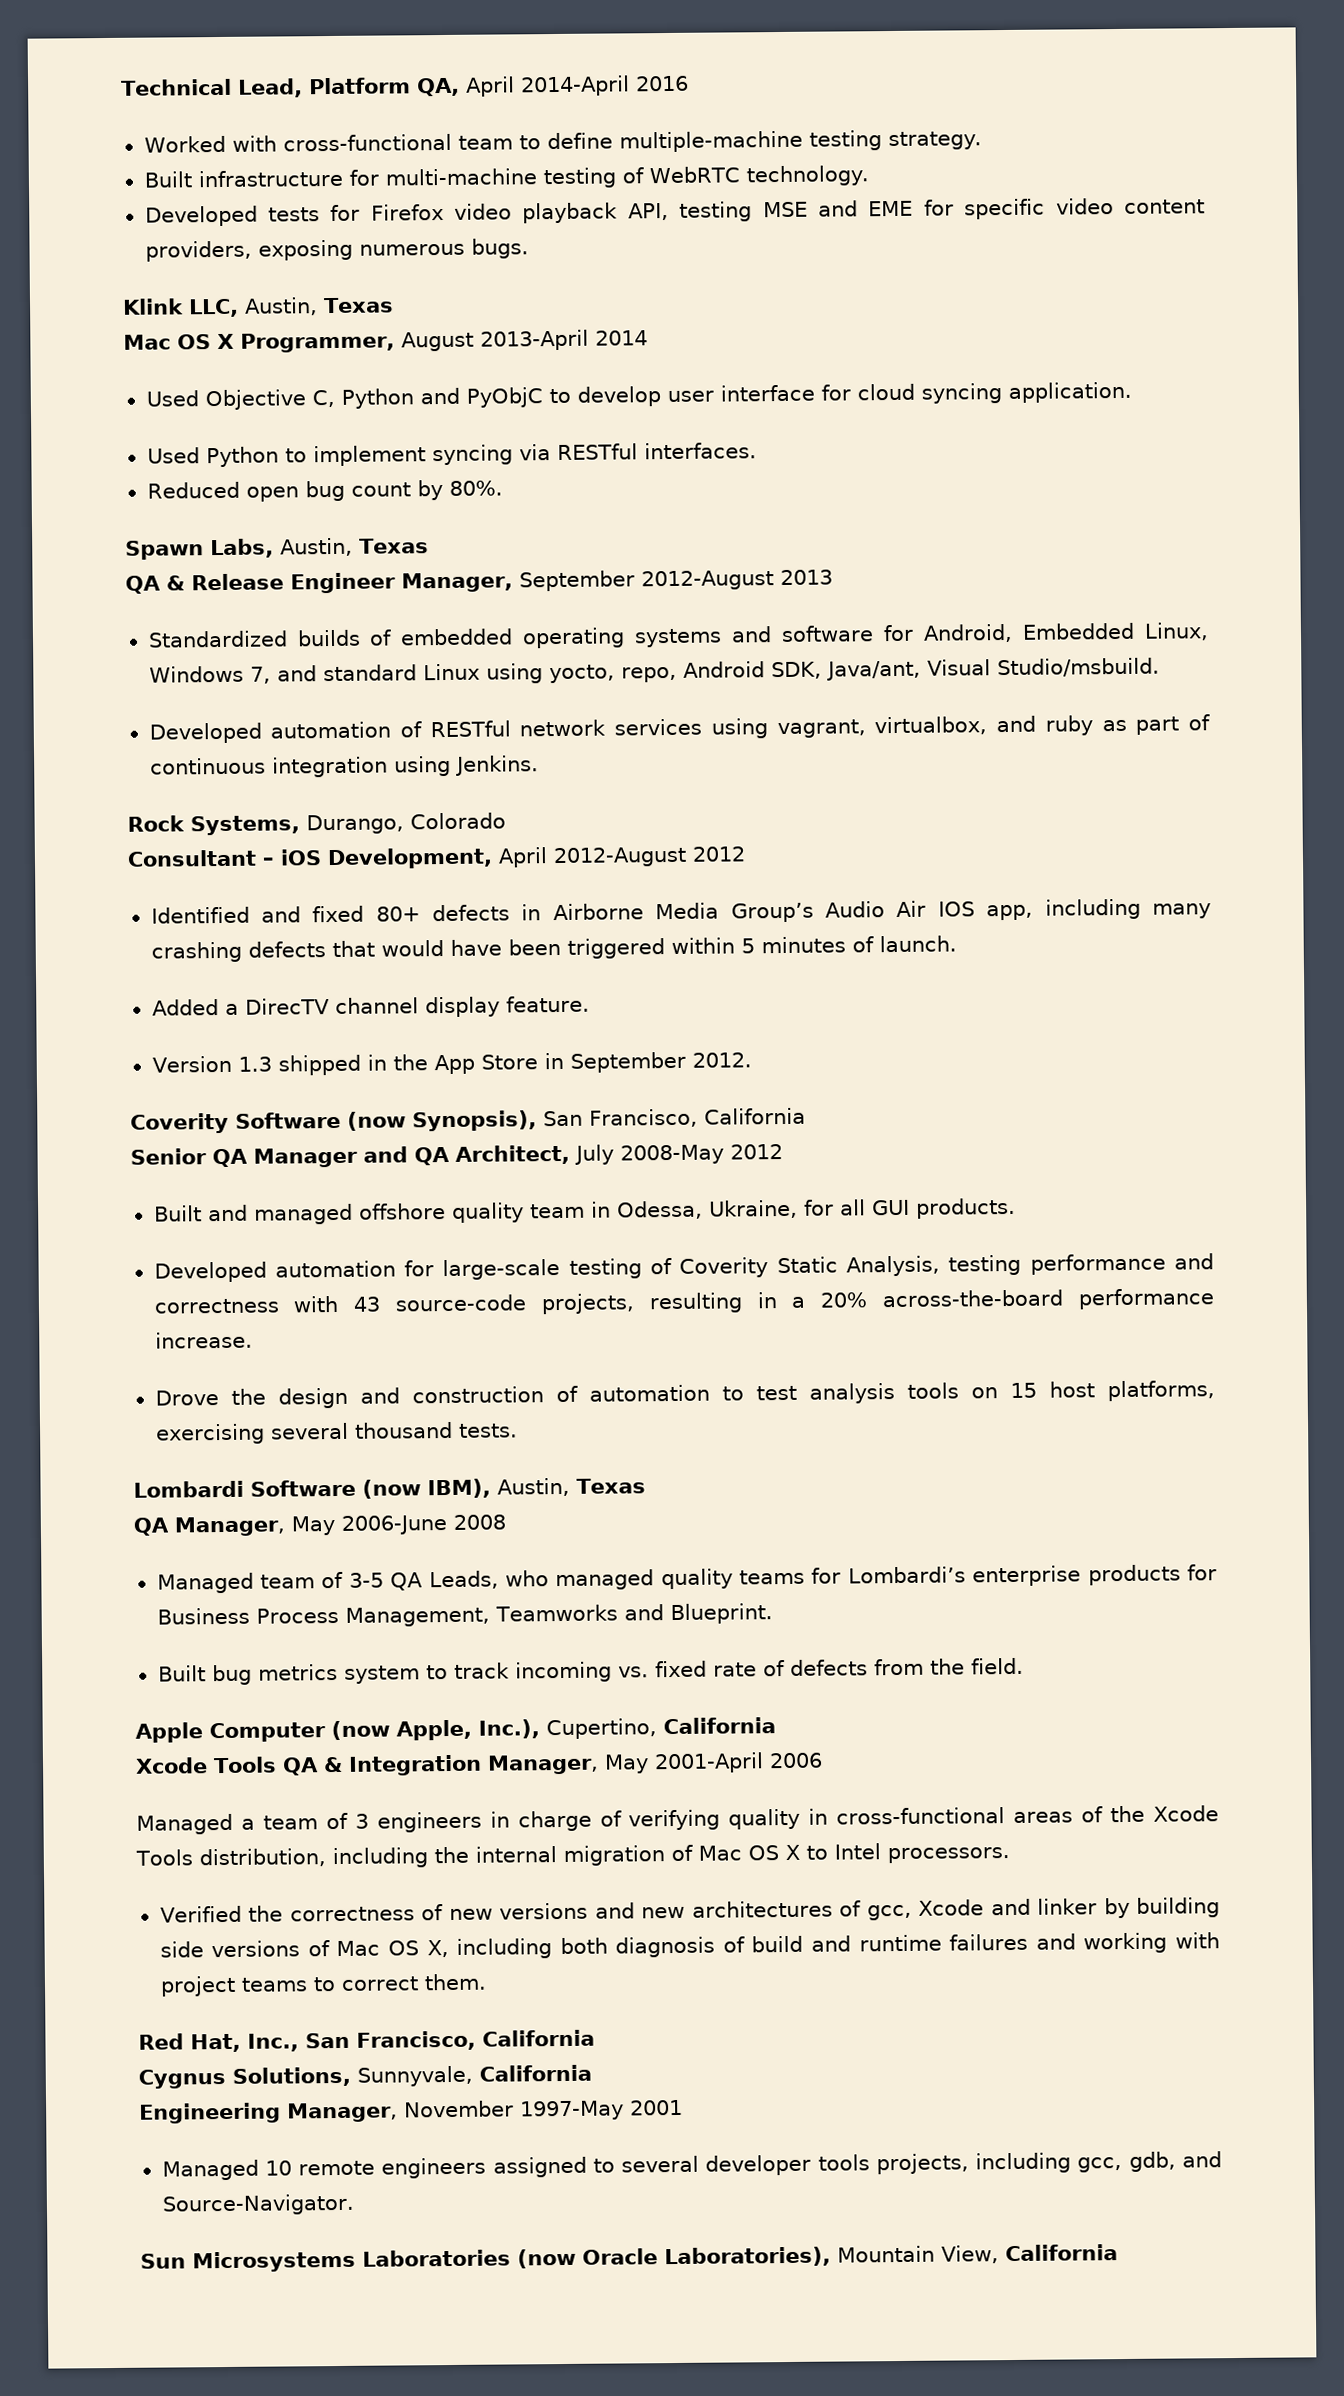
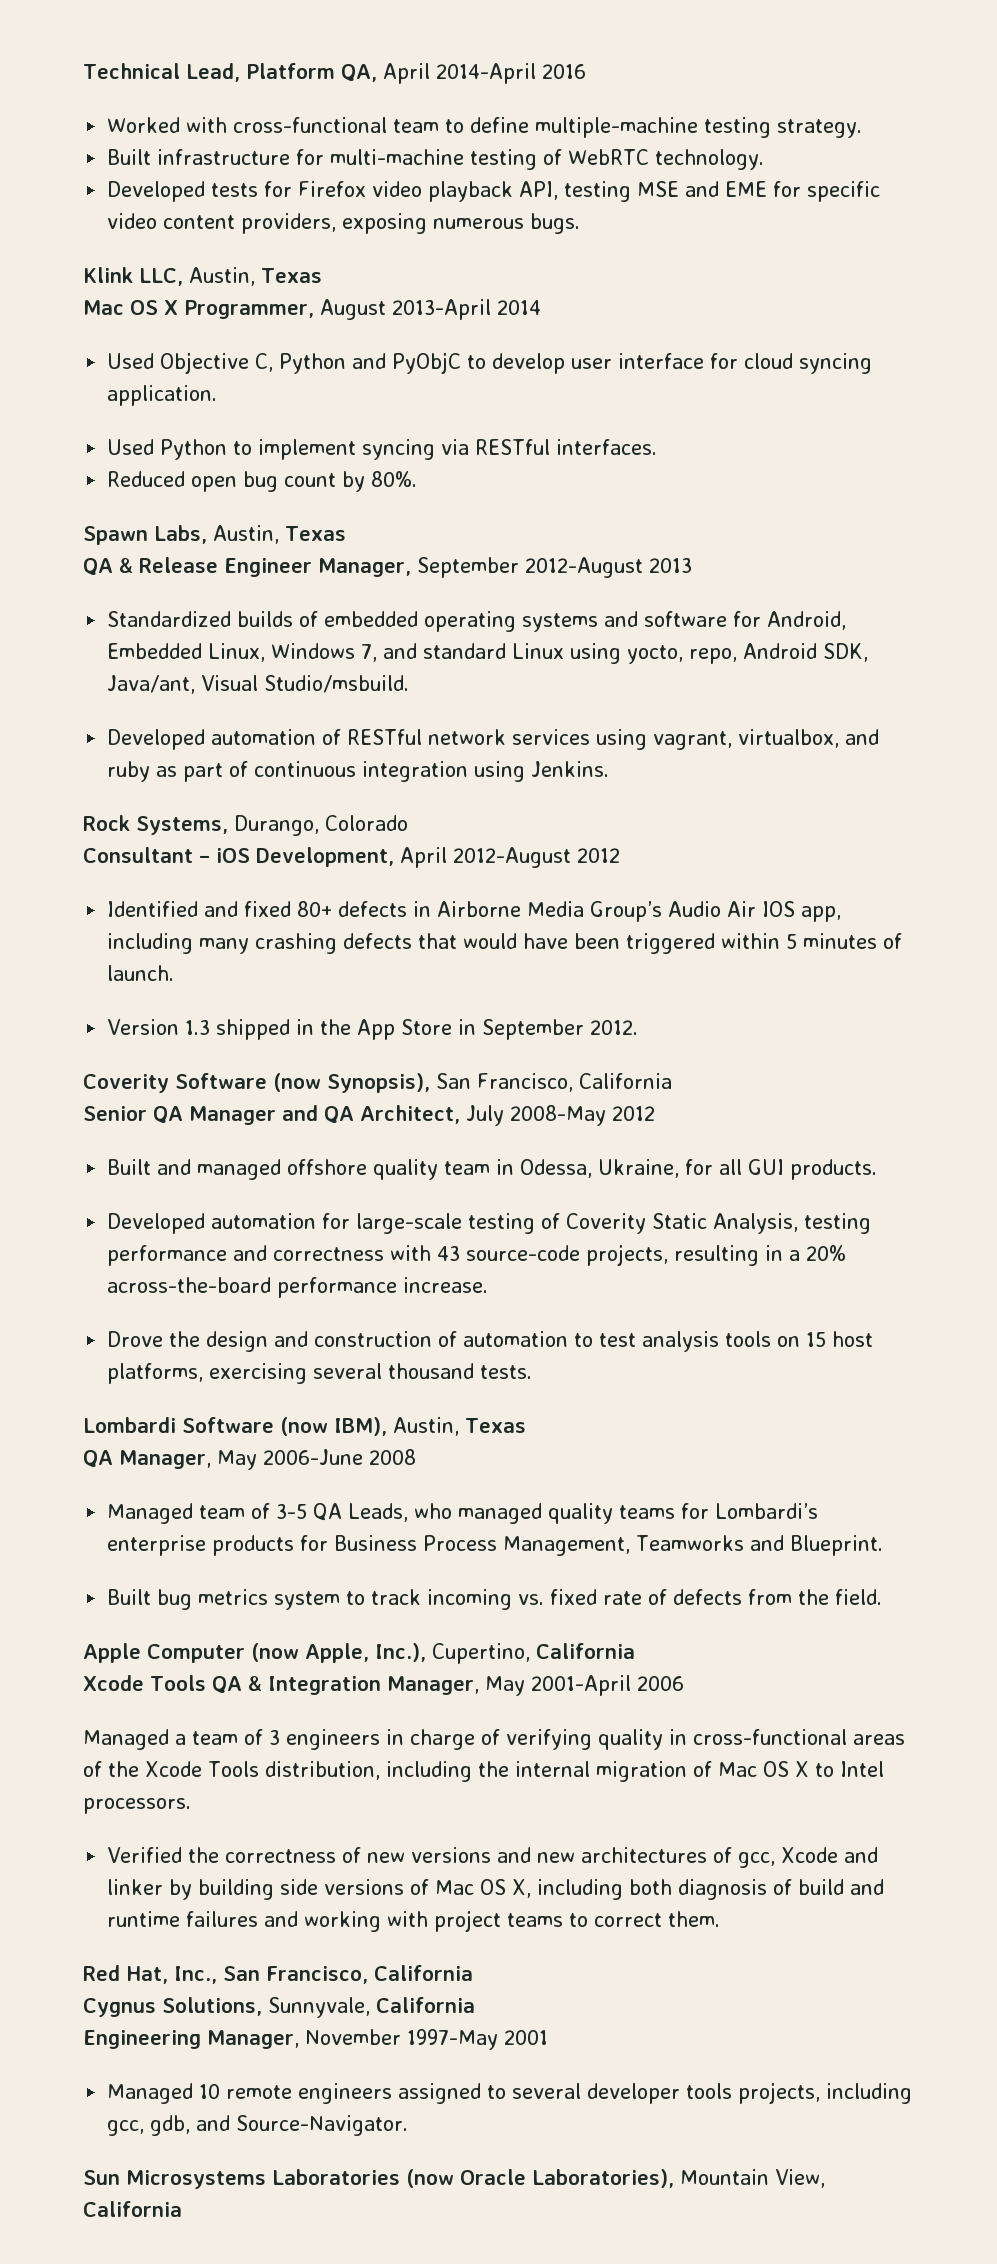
- Added a DirecTV channel display feature.

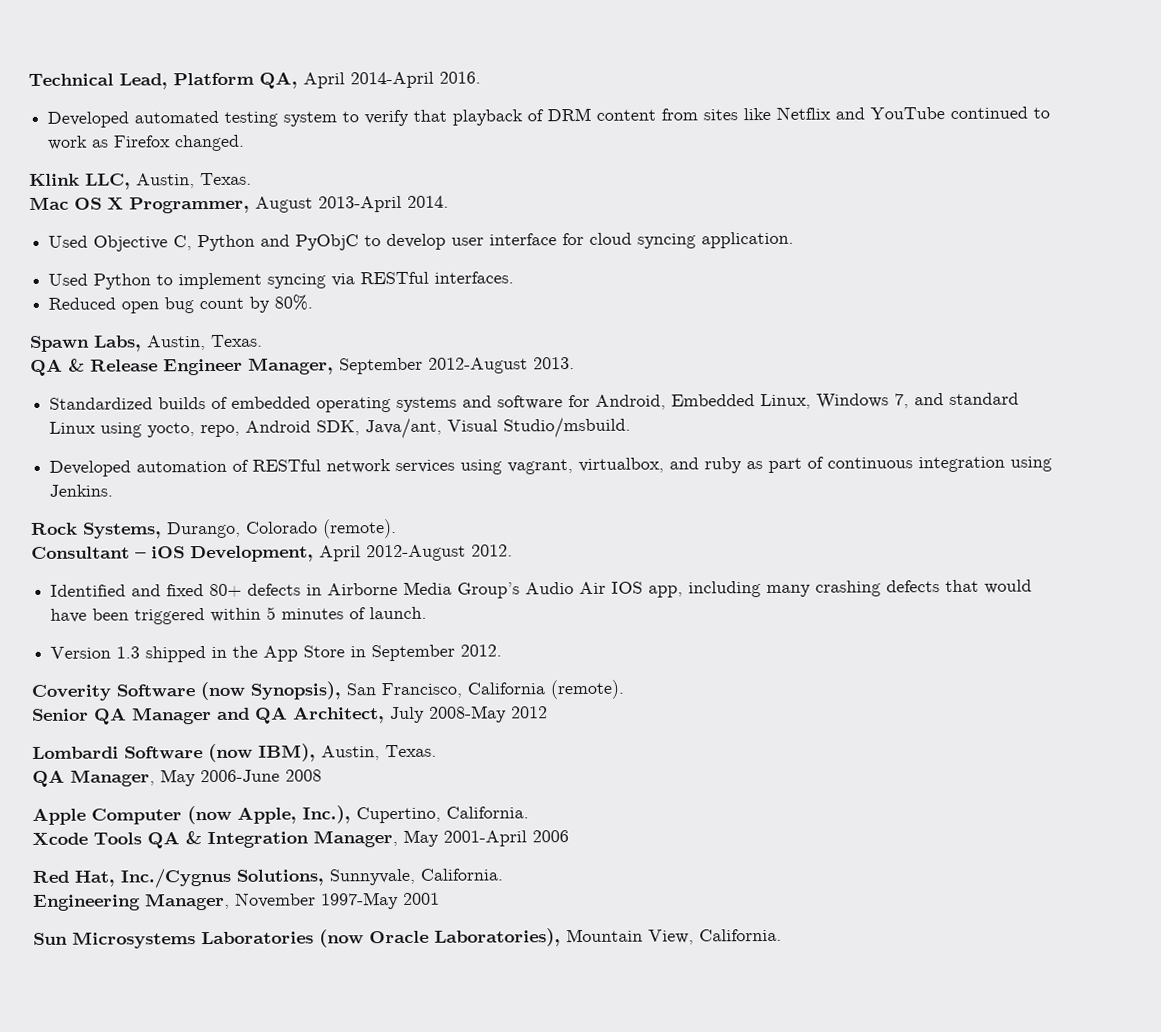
- Technical Lead, Platform QA, April 2014-April 2016
- Worked with cross-functional team to define multiple-machine testing strategy.
- Built infrastructure for multi-machine testing of WebRTC technology.
- Developed tests for Firefox video playback API, testing MSE and EME for specific video content providers, exposing numerous bugs.
+ Technical Lead, Platform QA, April 2014-April 2016.
+ Developed automated testing system to verify that playback of DRM content from sites like Netflix and YouTube continued to work as Firefox changed.
- Klink LLC, Austin, Texas
+ Klink LLC, Austin, Texas.
- Mac OS X Programmer, August 2013-April 2014
+ Mac OS X Programmer, August 2013-April 2014.
- Spawn Labs, Austin, Texas
+ Spawn Labs, Austin, Texas.
- QA & Release Engineer Manager, September 2012-August 2013
+ QA & Release Engineer Manager, September 2012-August 2013.
- Rock Systems, Durango, Colorado
+ Rock Systems, Durango, Colorado (remote).
- Consultant – iOS Development, April 2012-August 2012
+ Consultant – iOS Development, April 2012-August 2012.
- Coverity Software (now Synopsis), San Francisco, California
+ Coverity Software (now Synopsis), San Francisco, California (remote).
- Built and managed offshore quality team in Odessa, Ukraine, for all GUI products.
- Developed automation for large-scale testing of Coverity Static Analysis, testing performance and correctness with 43 source-code projects, resulting in a 20% across-the-board performance increase.
- Drove the design and construction of automation to test analysis tools on 15 host platforms, exercising several thousand tests.
- Lombardi Software (now IBM), Austin, Texas
+ Lombardi Software (now IBM), Austin, Texas.
- Managed team of 3-5 QA Leads, who managed quality teams for Lombardi’s enterprise products for Business Process Management, Teamworks and Blueprint.
- Built bug metrics system to track incoming vs. fixed rate of defects from the field.
- Apple Computer (now Apple, Inc.), Cupertino, California
+ Apple Computer (now Apple, Inc.), Cupertino, California.
- Managed a team of 3 engineers in charge of verifying quality in cross-functional areas of the Xcode Tools distribution, including the internal migration of Mac OS X to Intel processors.
- Verified the correctness of new versions and new architectures of gcc, Xcode and linker by building side versions of Mac OS X, including both diagnosis of build and runtime failures and working with project teams to correct them.
- Red Hat, Inc., San Francisco, California
- Cygnus Solutions, Sunnyvale, California
+ Red Hat, Inc./Cygnus Solutions, Sunnyvale, California.
- Managed 10 remote engineers assigned to several developer tools projects, including gcc, gdb, and Source-Navigator.
- Sun Microsystems Laboratories (now Oracle Laboratories), Mountain View, California
+ Sun Microsystems Laboratories (now Oracle Laboratories), Mountain View, California.

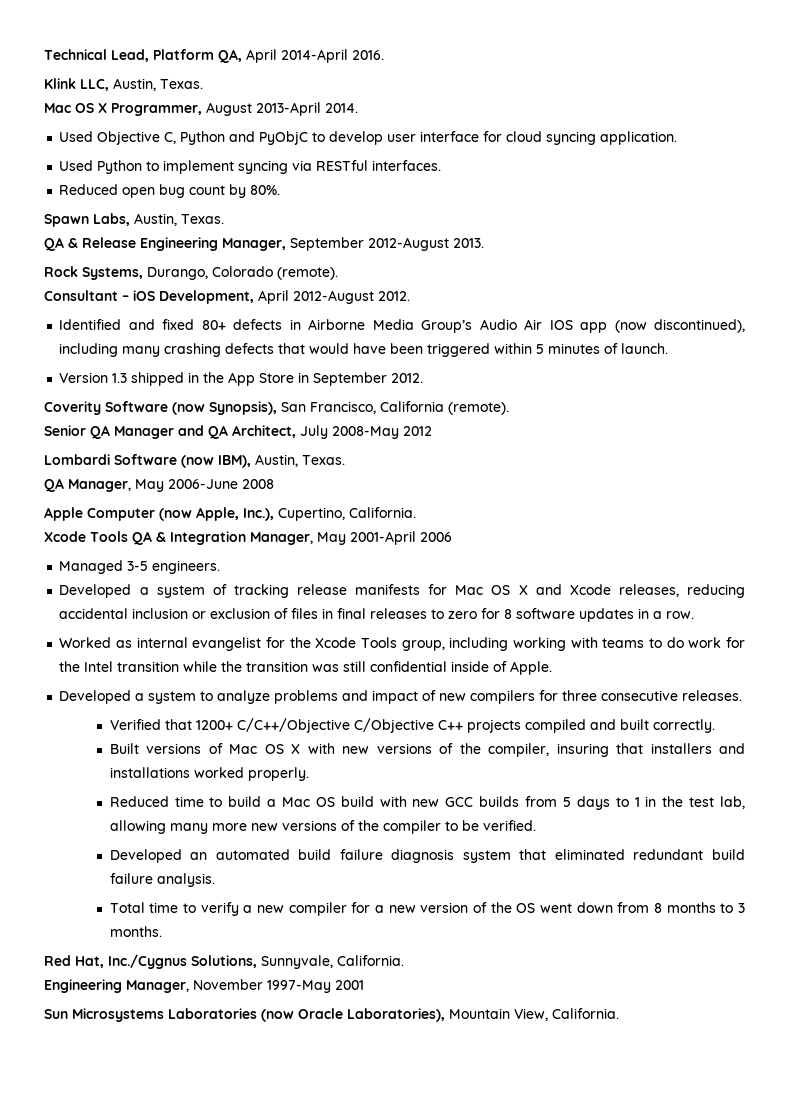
- Developed automated testing system to verify that playback of DRM content from sites like Netflix and YouTube continued to work as Firefox changed.
- QA & Release Engineer Manager, September 2012-August 2013.
+ QA & Release Engineering Manager, September 2012-August 2013.
- Standardized builds of embedded operating systems and software for Android, Embedded Linux, Windows 7, and standard Linux using yocto, repo, Android SDK, Java/ant, Visual Studio/msbuild.
- Developed automation of RESTful network services using vagrant, virtualbox, and ruby as part of continuous integration using Jenkins.
- Identified and fixed 80+ defects in Airborne Media Group’s Audio Air IOS app, including many crashing defects that would have been triggered within 5 minutes of launch.
+ Identified and fixed 80+ defects in Airborne Media Group’s Audio Air IOS app (now discontinued), including many crashing defects that would have been triggered within 5 minutes of launch.
+ Managed 3-5 engineers.
+ Developed a system of tracking release manifests for Mac OS X and Xcode releases, reducing accidental inclusion or exclusion of files in final releases to zero for 8 software updates in a row.
+ Worked as internal evangelist for the Xcode Tools group, including working with teams to do work for the Intel transition while the transition was still confidential inside of Apple.
+ Developed a system to analyze problems and impact of new compilers for three consecutive releases.
+ Verified that 1200+ C/C++/Objective C/Objective C++ projects compiled and built correctly.
+ Built versions of Mac OS X with new versions of the compiler, insuring that installers and installations worked properly.
+ Reduced time to build a Mac OS build with new GCC builds from 5 days to 1 in the test lab, allowing many more new versions of the compiler to be verified.
+ Developed an automated build failure diagnosis system that eliminated redundant build failure analysis.
+ Total time to verify a new compiler for a new version of the OS went down from 8 months to 3 months.

